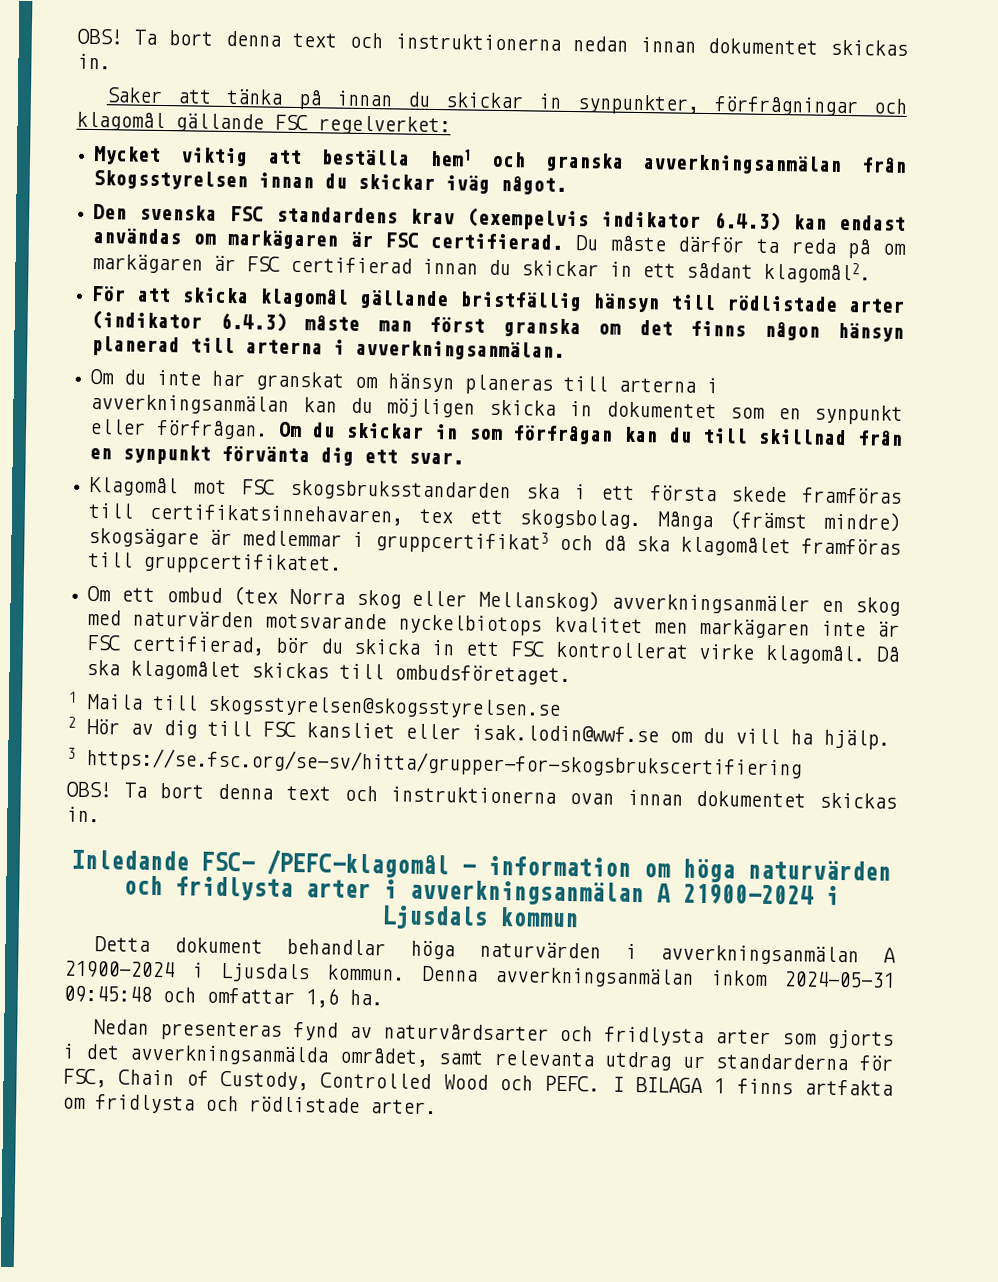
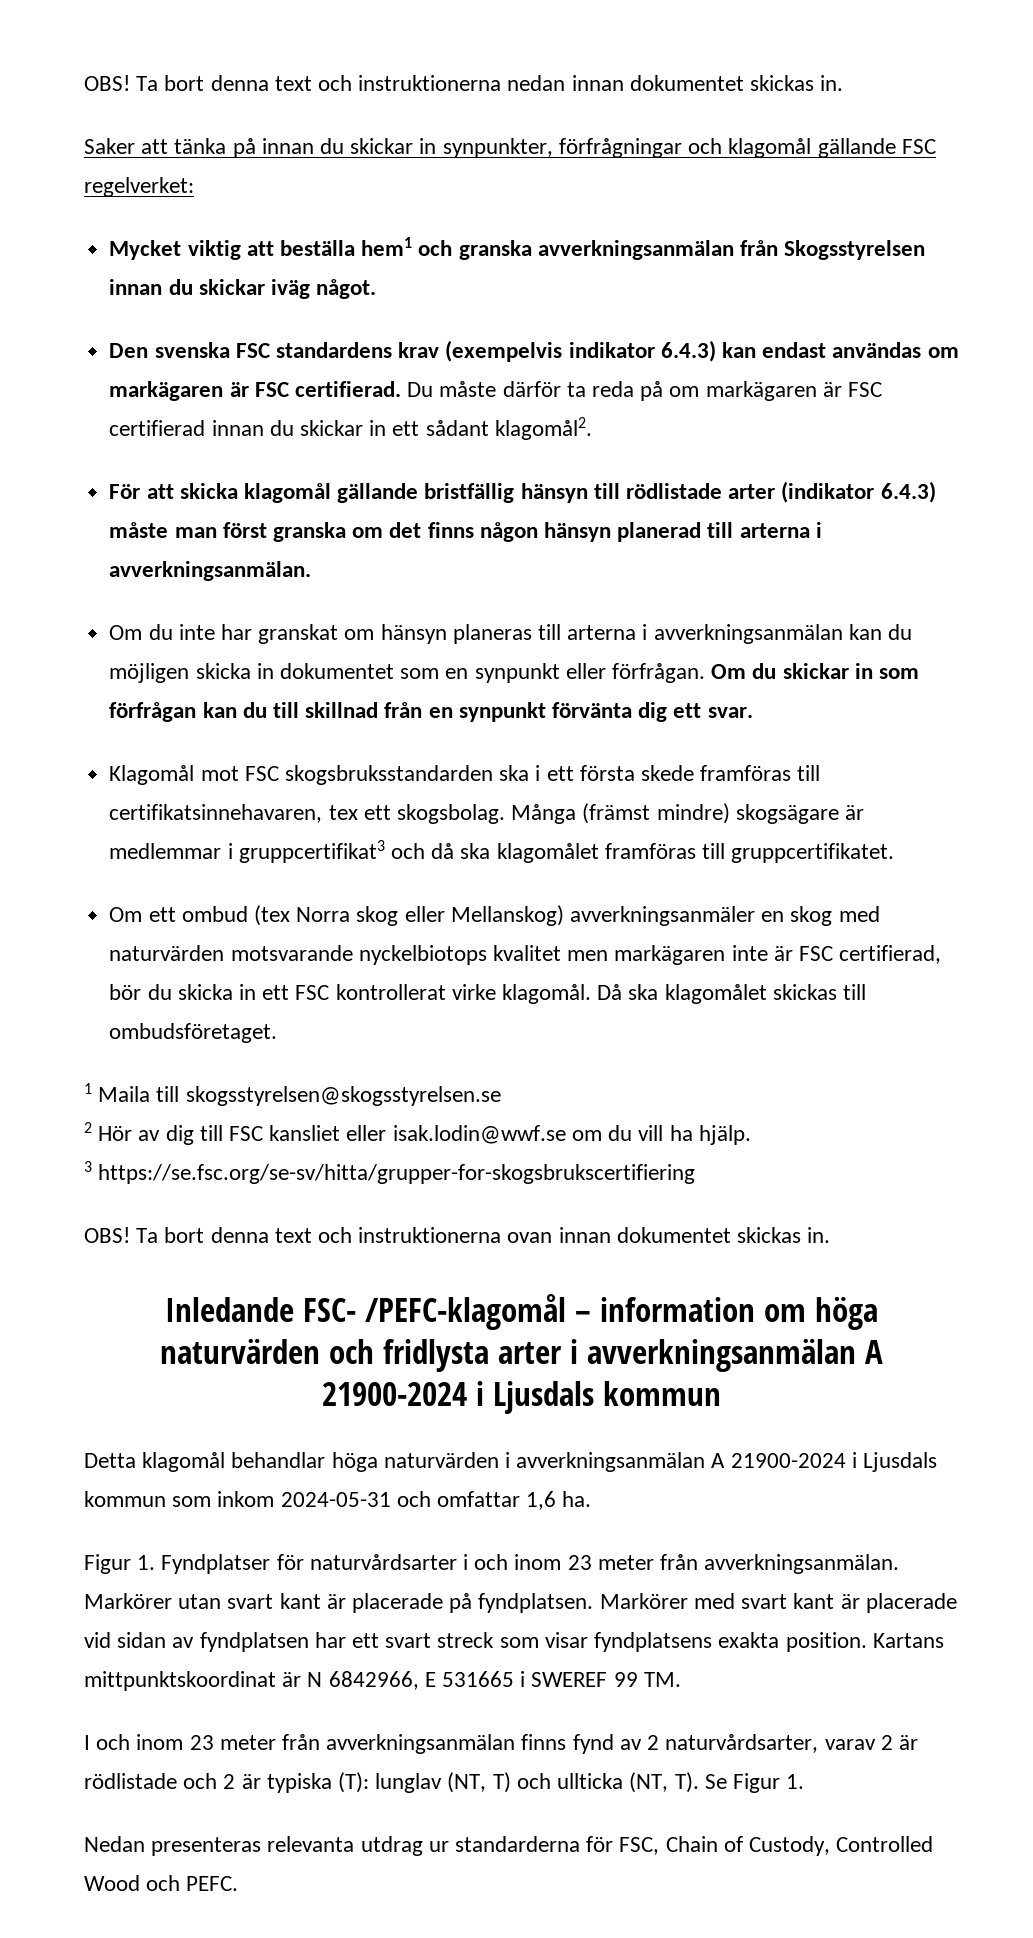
- Detta dokument behandlar höga naturvärden i avverkningsanmälan A 21900-2024 i Ljusdals kommun. Denna avverkningsanmälan inkom 2024-05-31 09:45:48 och omfattar 1,6 ha.
+ Detta klagomål behandlar höga naturvärden i avverkningsanmälan A 21900-2024 i Ljusdals kommun som inkom 2024-05-31 och omfattar 1,6 ha.
- Nedan presenteras fynd av naturvårdsarter och fridlysta arter som gjorts i det avverkningsanmälda området, samt relevanta utdrag ur standarderna för FSC, Chain of Custody, Controlled Wood och PEFC. I BILAGA 1 finns artfakta om fridlysta och rödlistade arter.
+ Figur 1. Fyndplatser för naturvårdsarter i och inom 23 meter från avverkningsanmälan. Markörer utan svart kant är placerade på fyndplatsen. Markörer med svart kant är placerade vid sidan av fyndplatsen har ett svart streck som visar fyndplatsens exakta position. Kartans mittpunktskoordinat är N 6842966, E 531665 i SWEREF 99 TM.
+ I och inom 23 meter från avverkningsanmälan finns fynd av 2 naturvårdsarter, varav 2 är rödlistade och 2 är typiska (T): lunglav (NT, T) och ullticka (NT, T). Se Figur 1.
+ Nedan presenteras relevanta utdrag ur standarderna för FSC, Chain of Custody, Controlled Wood och PEFC.

